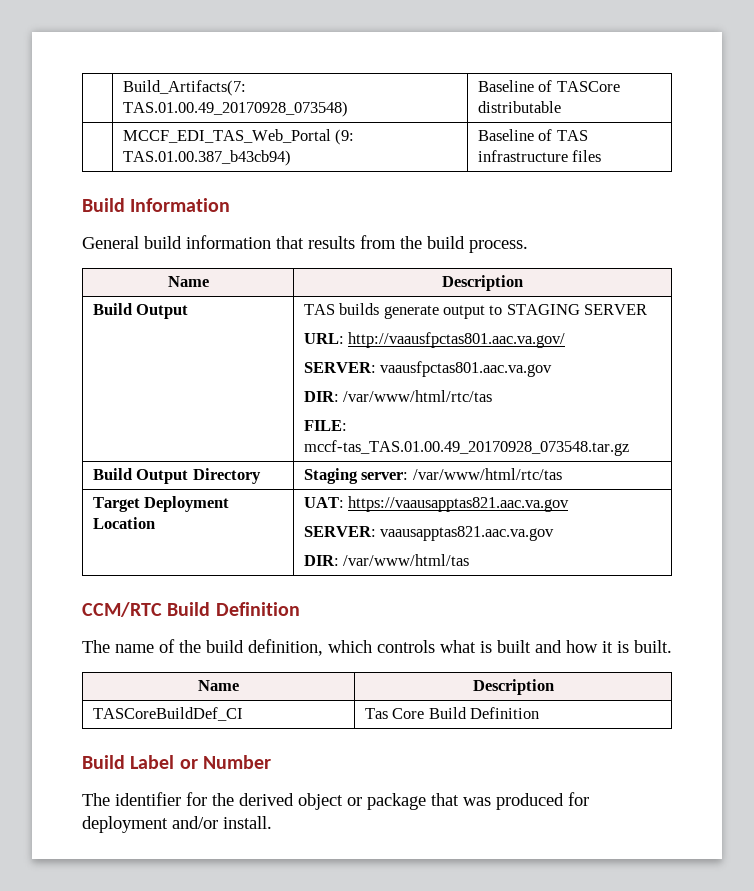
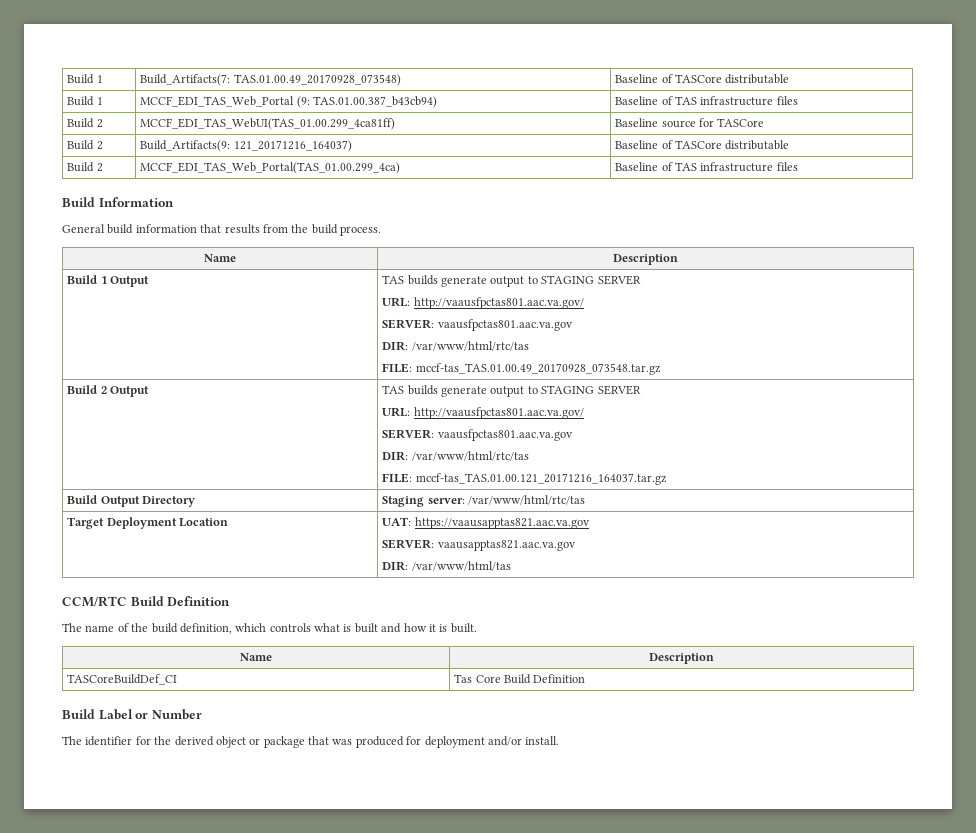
- | Build_Artifacts(7: TAS.01.00.49_20170928_073548) | Baseline of TASCore distributable
+ Build 1 | Build_Artifacts(7: TAS.01.00.49_20170928_073548) | Baseline of TASCore distributable
- | MCCF_EDI_TAS_Web_Portal (9: TAS.01.00.387_b43cb94) | Baseline of TAS infrastructure files
+ Build 1 | MCCF_EDI_TAS_Web_Portal (9: TAS.01.00.387_b43cb94) | Baseline of TAS infrastructure files
+ Build 2 | MCCF_EDI_TAS_WebUI(TAS_01.00.299_4ca81ff) | Baseline source for TASCore
+ Build 2 | Build_Artifacts(9: 121_20171216_164037) | Baseline of TASCore distributable
+ Build 2 | MCCF_EDI_TAS_Web_Portal(TAS_01.00.299_4ca) | Baseline of TAS infrastructure files
- Build Output | TAS builds generate output to STAGING SERVER
+ Build 1 Output | TAS builds generate output to STAGING SERVER
+ Build 2 Output | TAS builds generate output to STAGING SERVER
+ URL: http://vaausfpctas801.aac.va.gov/
+ SERVER: vaausfpctas801.aac.va.gov
+ DIR: /var/www/html/rtc/tas
+ FILE: mccf-tas_TAS.01.00.121_20171216_164037.tar.gz

